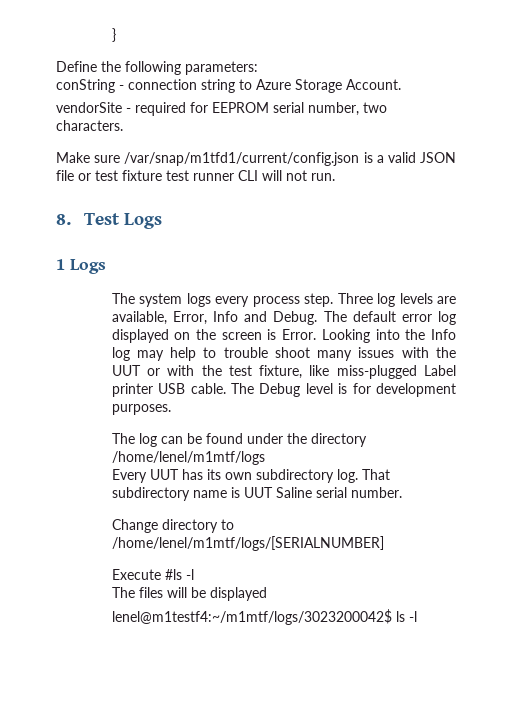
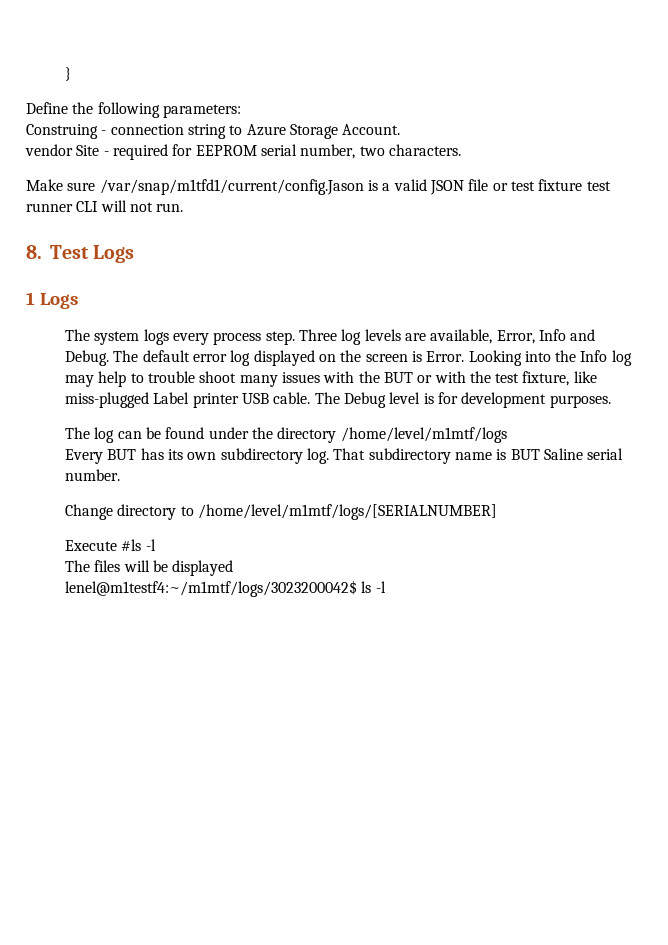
- conString - connection string to Azure Storage Account.
+ Construing - connection string to Azure Storage Account.
- vendorSite - required for EEPROM serial number, two characters.
+ vendor Site - required for EEPROM serial number, two characters.
- Make sure /var/snap/m1tfd1/current/config.json is a valid JSON file or test fixture test runner CLI will not run.
+ Make sure /var/snap/m1tfd1/current/config.Jason is a valid JSON file or test fixture test runner CLI will not run.
- Looking into the Info log may help to trouble shoot many issues with the UUT or with the test fixture, like miss-plugged Label printer USB cable.
+ Looking into the Info log may help to trouble shoot many issues with the BUT or with the test fixture, like miss-plugged Label printer USB cable.
- The log can be found under the directory /home/lenel/m1mtf/logs
+ The log can be found under the directory /home/level/m1mtf/logs
- Every UUT has its own subdirectory log.
+ Every BUT has its own subdirectory log.
- That subdirectory name is UUT Saline serial number.
+ That subdirectory name is BUT Saline serial number.
- Change directory to /home/lenel/m1mtf/logs/[SERIALNUMBER]
+ Change directory to /home/level/m1mtf/logs/[SERIALNUMBER]

